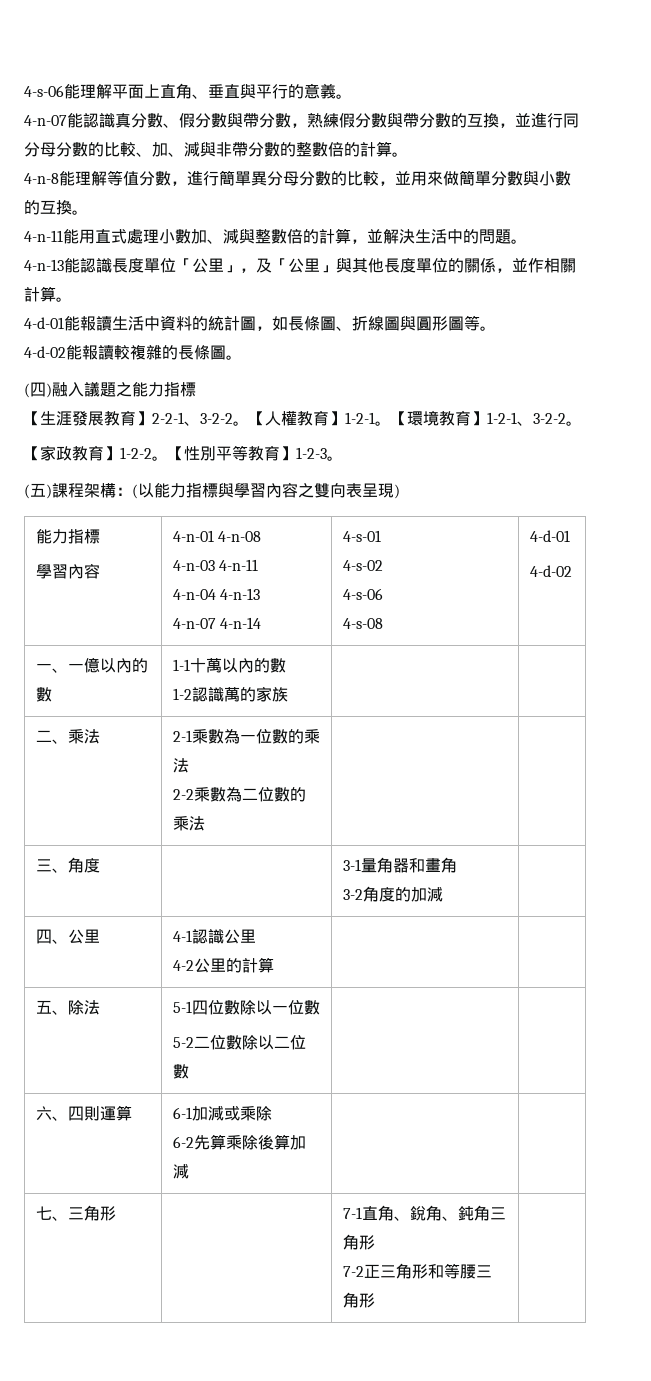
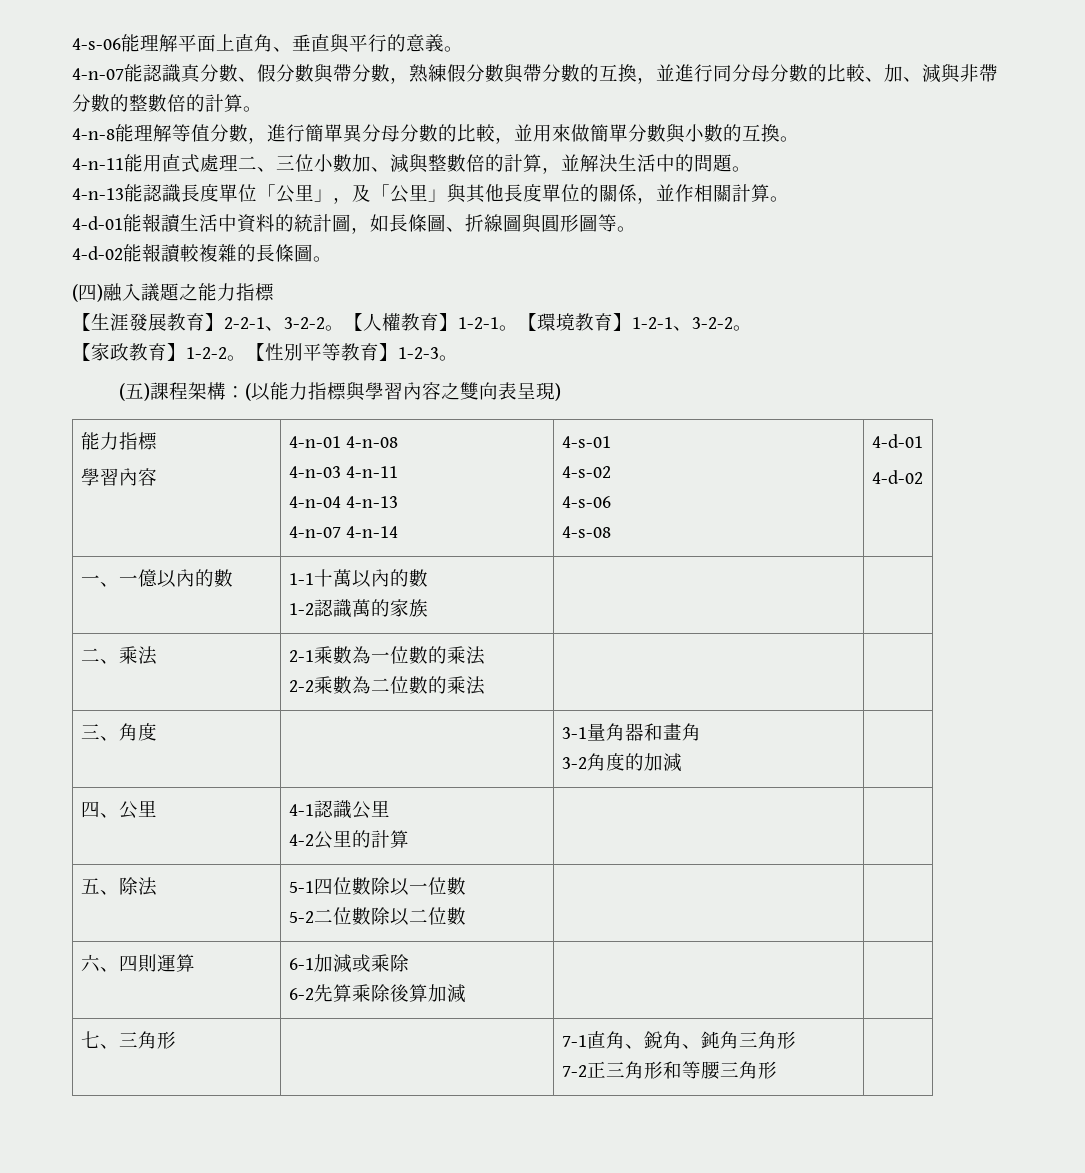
- 4-n-11能用直式處理小數加、減與整數倍的計算，並解決生活中的問題。
+ 4-n-11能用直式處理二、三位小數加、減與整數倍的計算，並解決生活中的問題。

